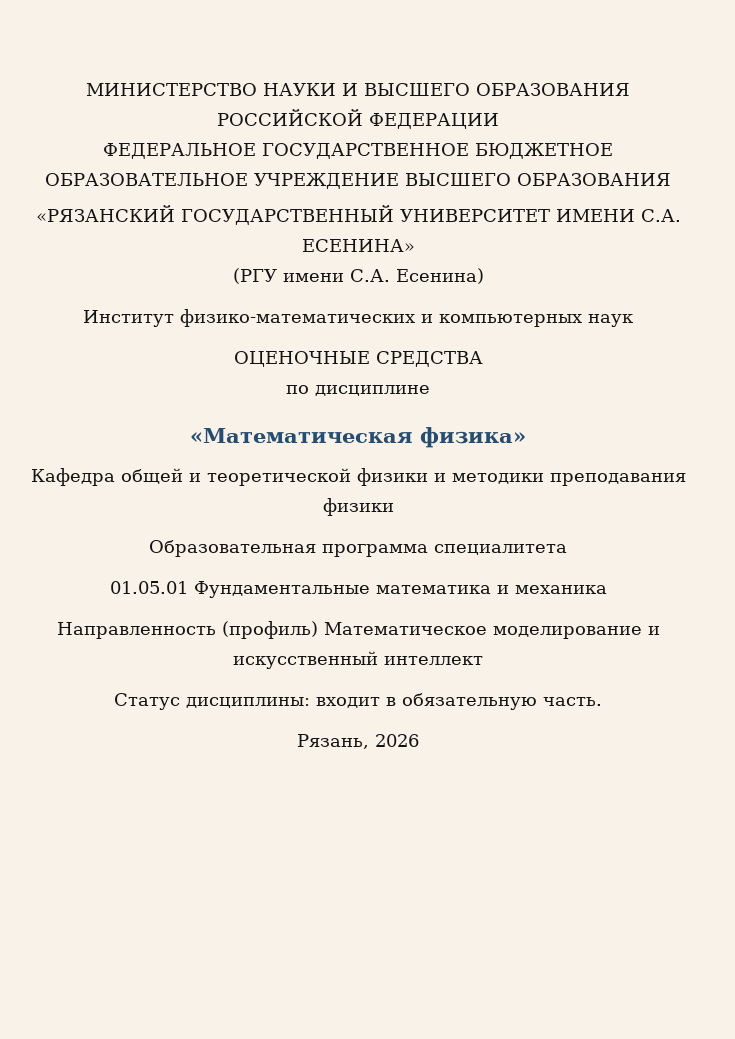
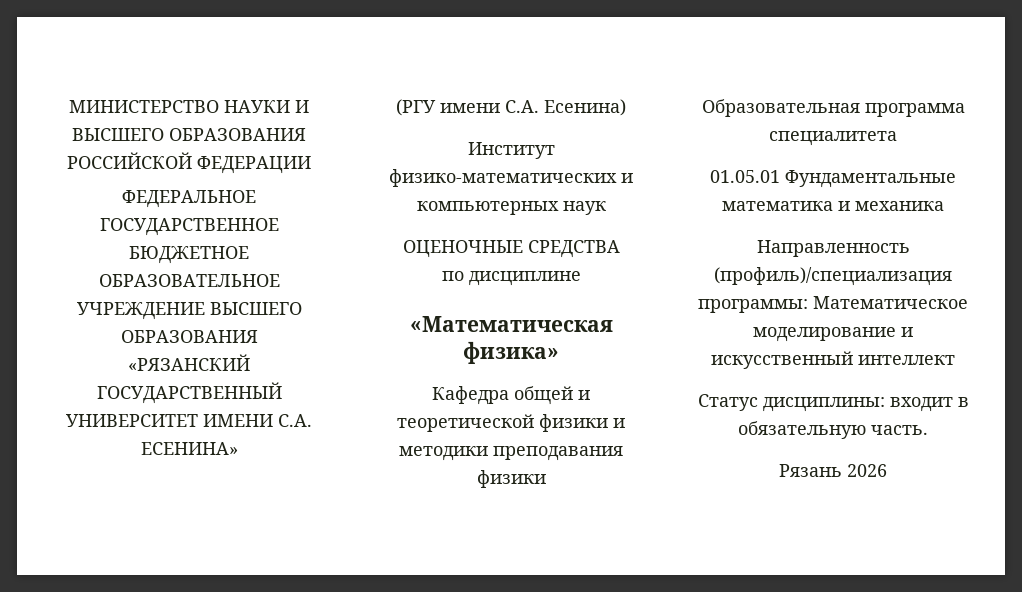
- Направленность (профиль) Математическое моделирование и искусственный интеллект
+ Направленность (профиль)/специализация программы: Математическое моделирование и искусственный интеллект
- Рязань, 2026
+ Рязань 2026

